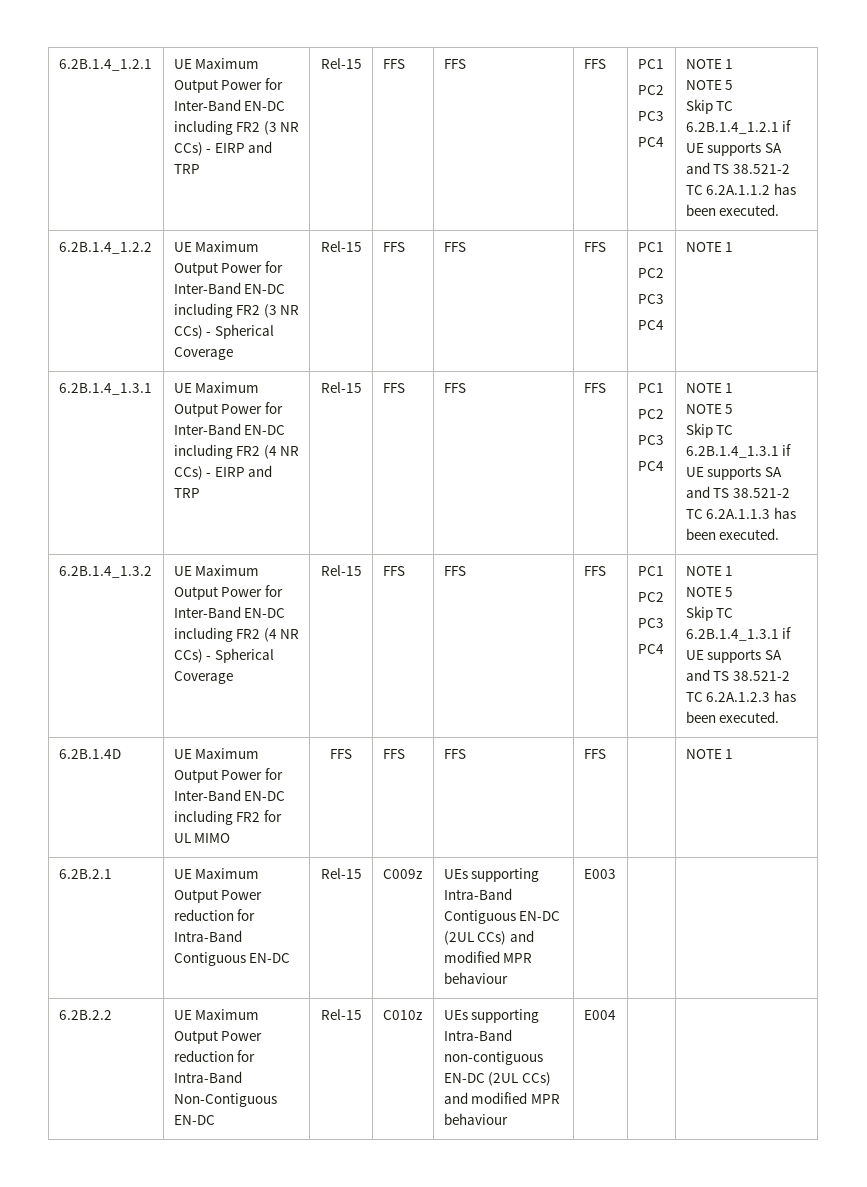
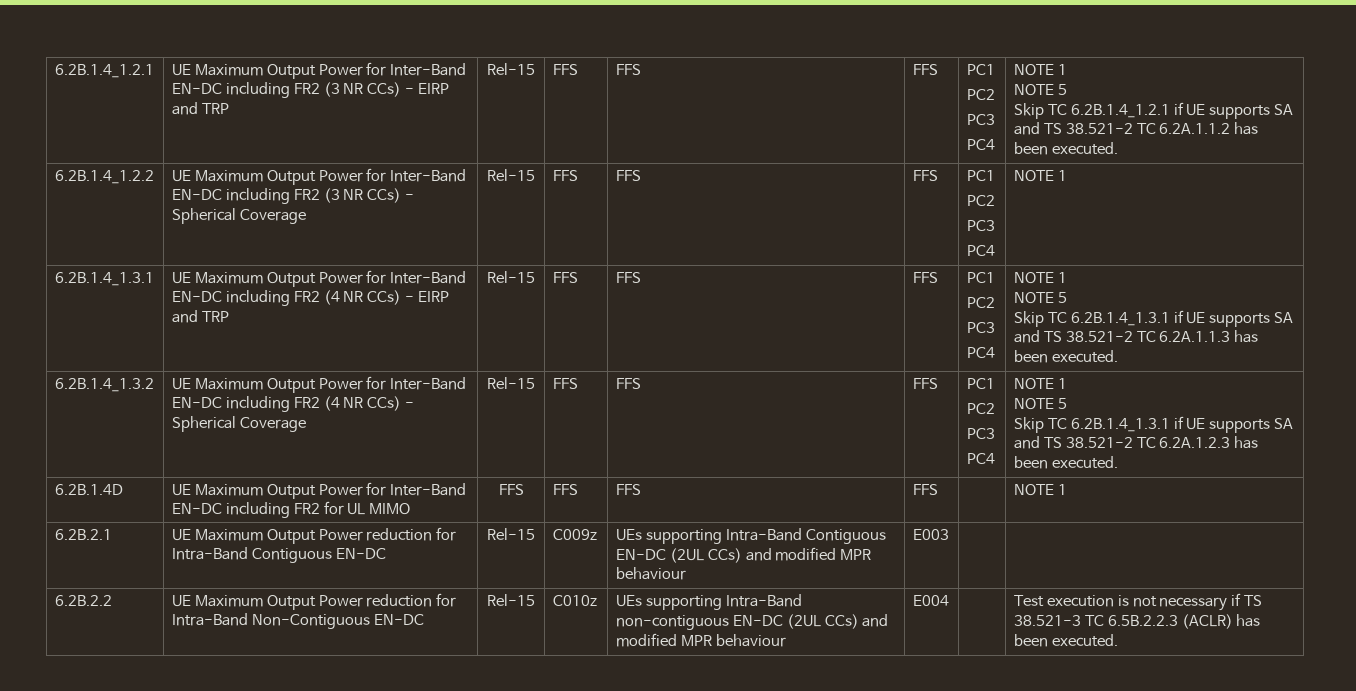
- 6.2B.2.2 | UE Maximum Output Power reduction for Intra-Band Non-Contiguous EN-DC | Rel-15 | C010z | UEs supporting Intra-Band non-contiguous EN-DC (2UL CCs) and modified MPR behaviour | E004 | |
+ 6.2B.2.2 | UE Maximum Output Power reduction for Intra-Band Non-Contiguous EN-DC | Rel-15 | C010z | UEs supporting Intra-Band non-contiguous EN-DC (2UL CCs) and modified MPR behaviour | E004 | | Test execution is not necessary if TS 38.521-3 TC 6.5B.2.2.3 (ACLR) has been executed.

